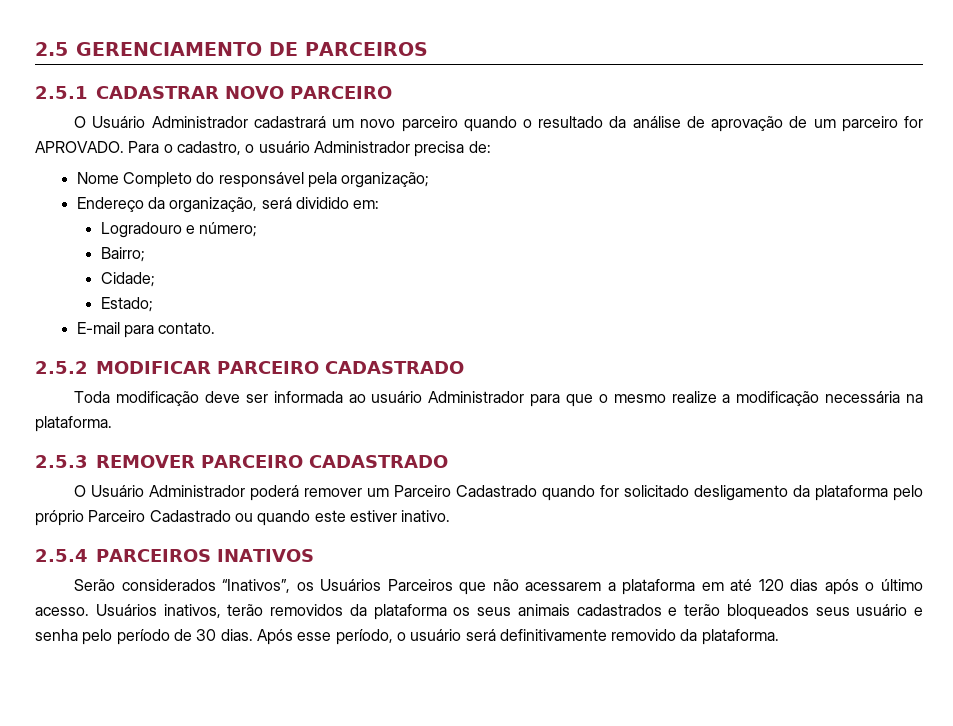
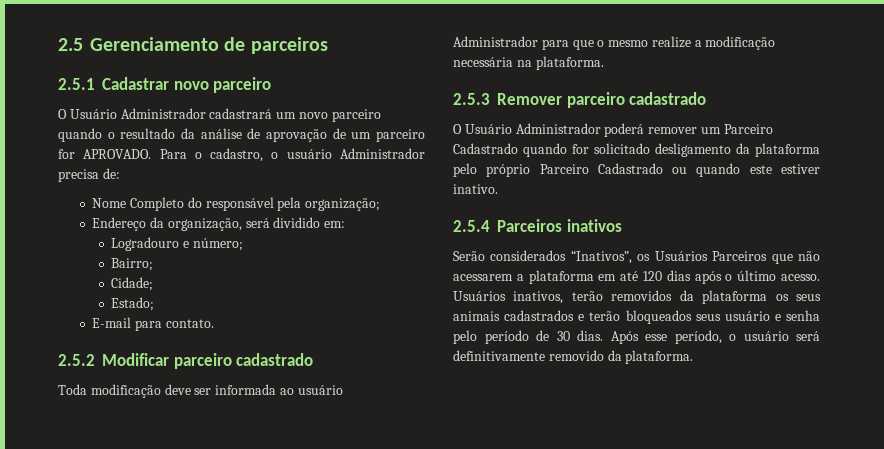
- 2.5 GERENCIAMENTO DE PARCEIROS
- 2.5.1 CADASTRAR NOVO PARCEIRO
+ 2.5 Gerenciamento de parceiros
+ 2.5.1 Cadastrar novo parceiro
- 2.5.2 MODIFICAR PARCEIRO CADASTRADO
+ 2.5.2 Modificar parceiro cadastrado
- 2.5.3 REMOVER PARCEIRO CADASTRADO
+ 2.5.3 Remover parceiro cadastrado
- 2.5.4 PARCEIROS INATIVOS
+ 2.5.4 Parceiros inativos

